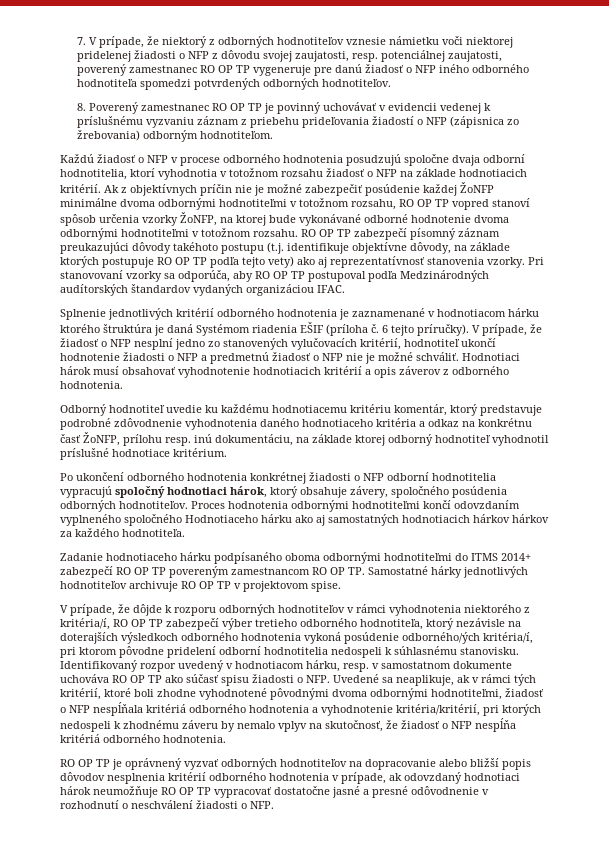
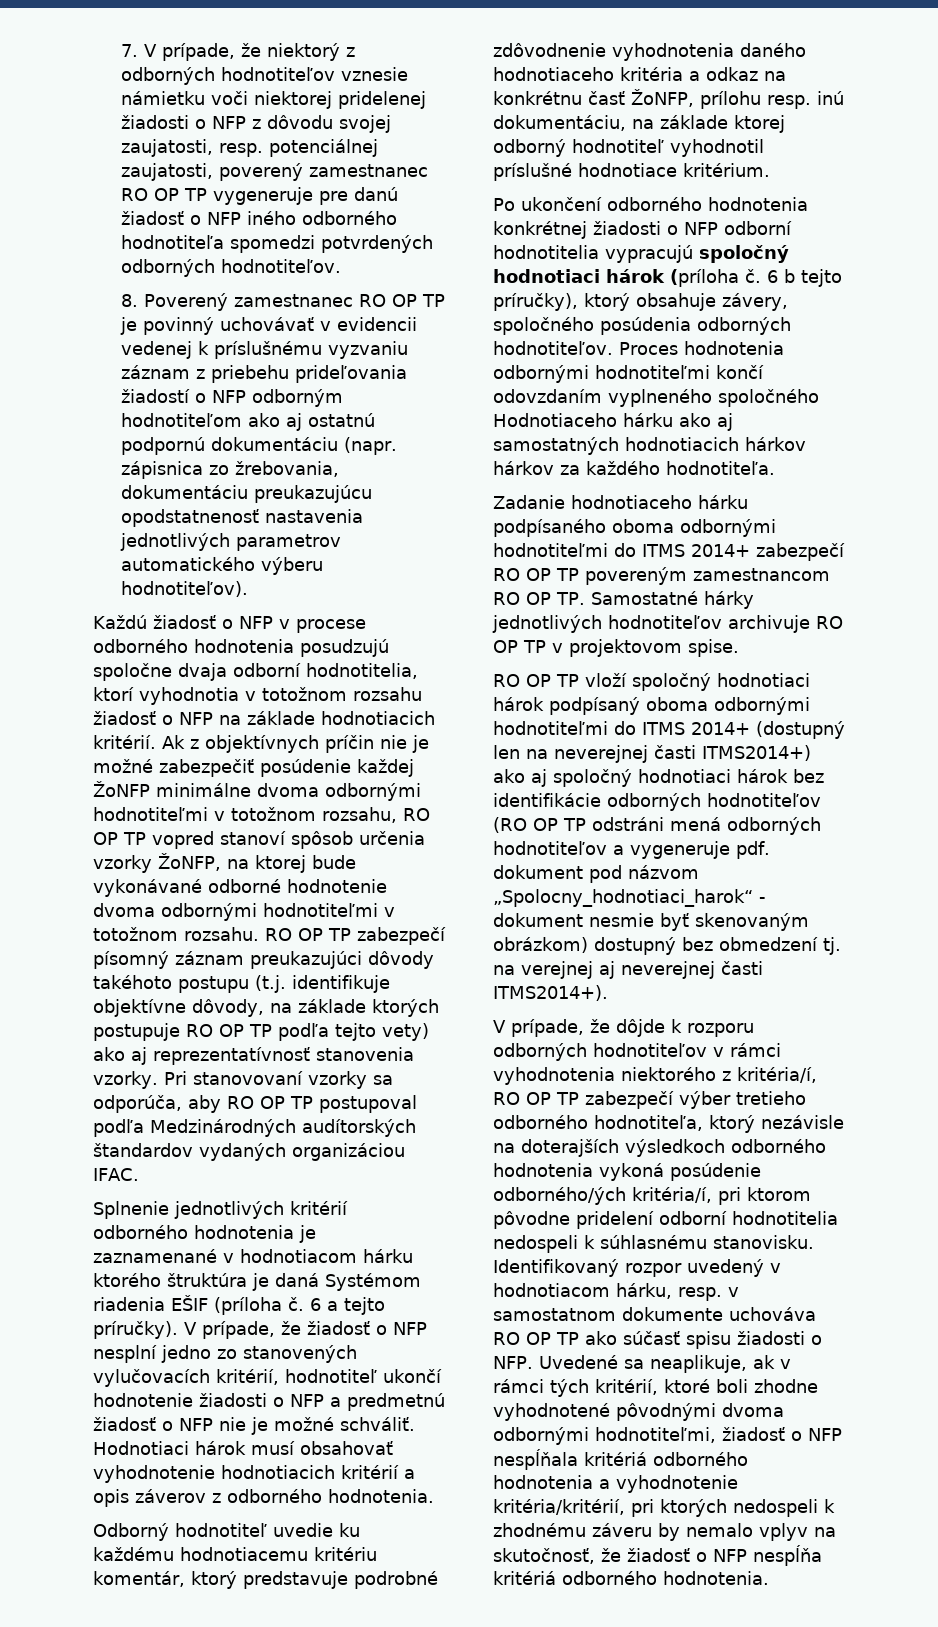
- 8. Poverený zamestnanec RO OP TP je povinný uchovávať v evidencii vedenej k príslušnému vyzvaniu záznam z priebehu prideľovania žiadostí o NFP (zápisnica zo žrebovania) odborným hodnotiteľom.
+ 8. Poverený zamestnanec RO OP TP je povinný uchovávať v evidencii vedenej k príslušnému vyzvaniu záznam z priebehu prideľovania žiadostí o NFP odborným hodnotiteľom ako aj ostatnú podpornú dokumentáciu (napr. zápisnica zo žrebovania, dokumentáciu preukazujúcu opodstatnenosť nastavenia jednotlivých parametrov automatického výberu hodnotiteľov).
- 6 tejto príručky).
+ 6 a tejto príručky).
- Po ukončení odborného hodnotenia konkrétnej žiadosti o NFP odborní hodnotitelia vypracujú spoločný hodnotiaci hárok, ktorý obsahuje závery, spoločného posúdenia odborných hodnotiteľov.
+ Po ukončení odborného hodnotenia konkrétnej žiadosti o NFP odborní hodnotitelia vypracujú spoločný hodnotiaci hárok (príloha č. 6 b tejto príručky), ktorý obsahuje závery, spoločného posúdenia odborných hodnotiteľov.
+ RO OP TP vloží spoločný hodnotiaci hárok podpísaný oboma odbornými hodnotiteľmi do ITMS 2014+ (dostupný len na neverejnej časti ITMS2014+) ako aj spoločný hodnotiaci hárok bez identifikácie odborných hodnotiteľov (RO OP TP odstráni mená odborných hodnotiteľov a vygeneruje pdf. dokument pod názvom „Spolocny_hodnotiaci_harok“ - dokument nesmie byť skenovaným obrázkom) dostupný bez obmedzení tj. na verejnej aj neverejnej časti ITMS2014+).
- RO OP TP je oprávnený vyzvať odborných hodnotiteľov na dopracovanie alebo bližší popis dôvodov nesplnenia kritérií odborného hodnotenia v prípade, ak odovzdaný hodnotiaci hárok neumožňuje RO OP TP vypracovať dostatočne jasné a presné odôvodnenie v rozhodnutí o neschválení žiadosti o NFP.

